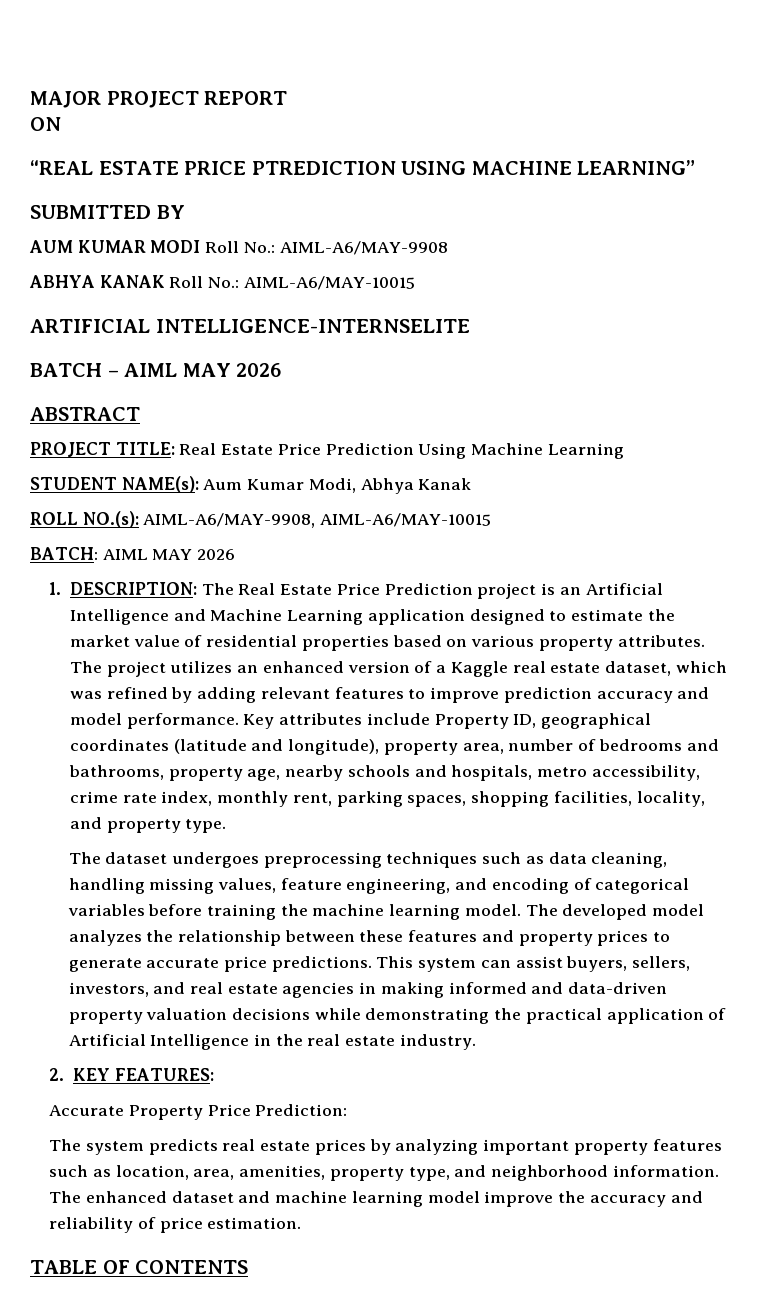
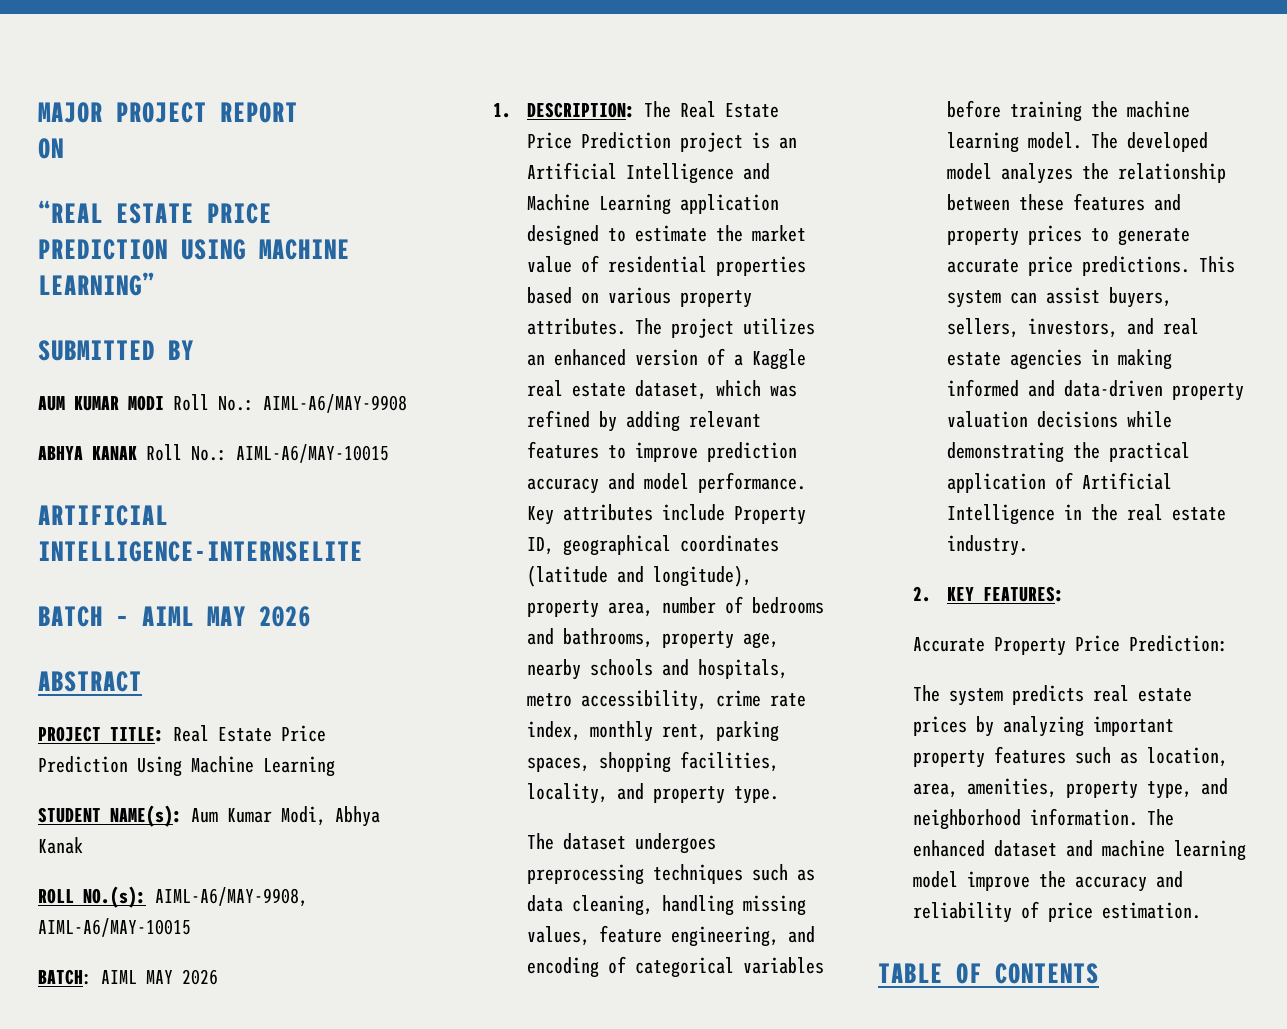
- “REAL ESTATE PRICE PTREDICTION USING MACHINE LEARNING”
+ “REAL ESTATE PRICE PREDICTION USING MACHINE LEARNING”

